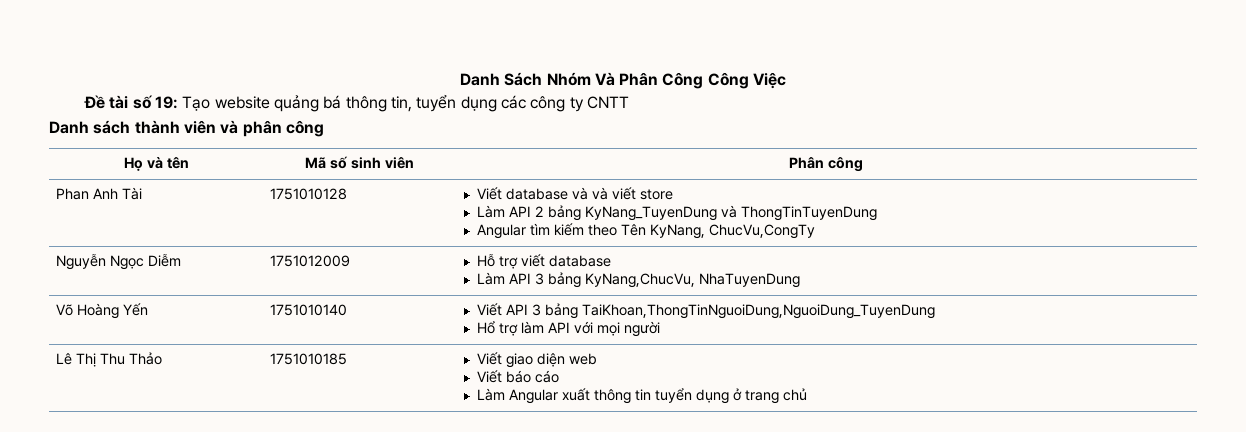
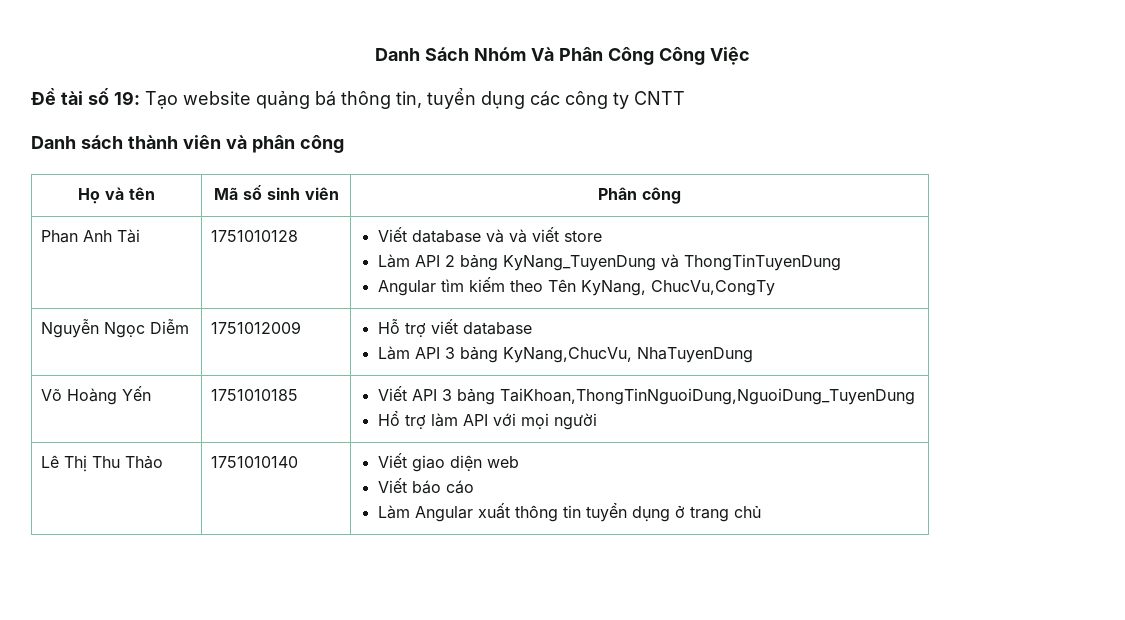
- Võ Hoàng Yến | 1751010140 | Viết API 3 bảng TaiKhoan,ThongTinNguoiDung,NguoiDung_TuyenDung
+ Võ Hoàng Yến | 1751010185 | Viết API 3 bảng TaiKhoan,ThongTinNguoiDung,NguoiDung_TuyenDung
- Lê Thị Thu Thảo | 1751010185 | Viết giao diện web
+ Lê Thị Thu Thảo | 1751010140 | Viết giao diện web

